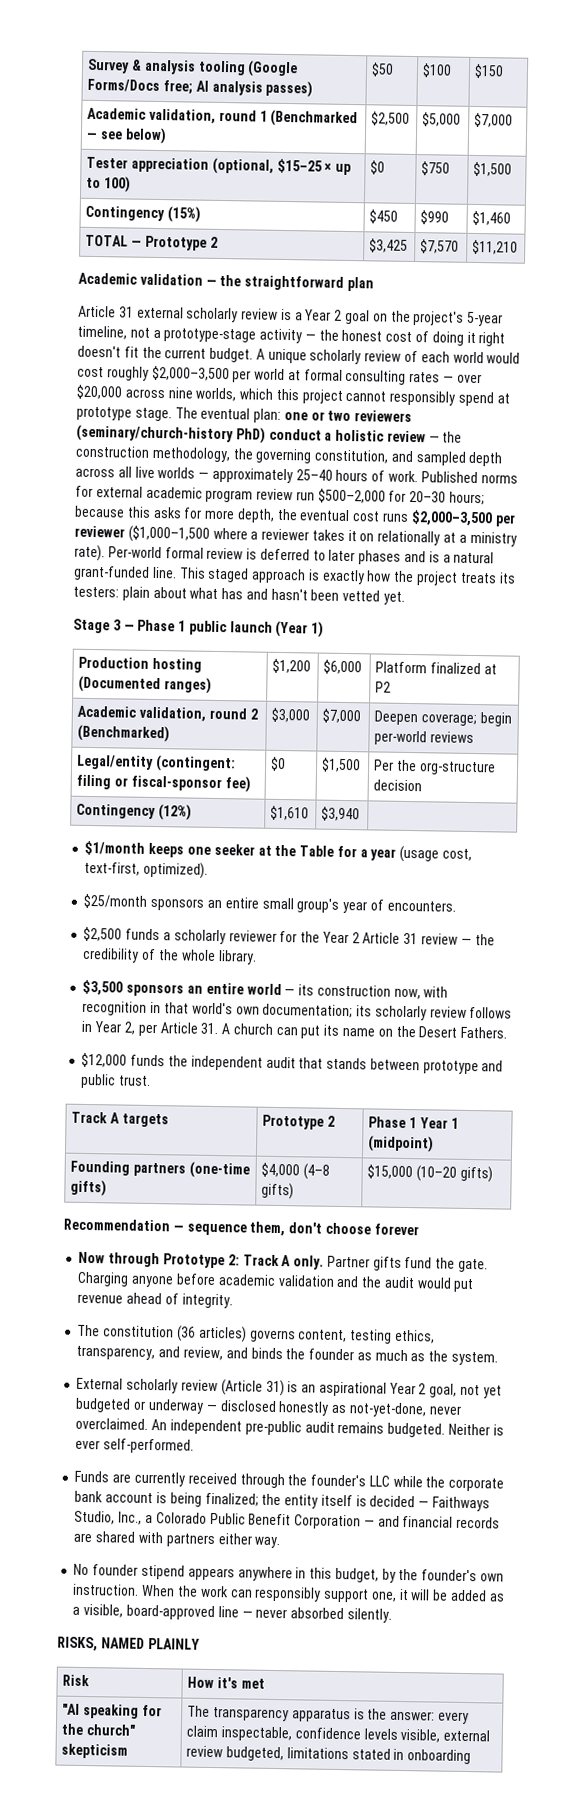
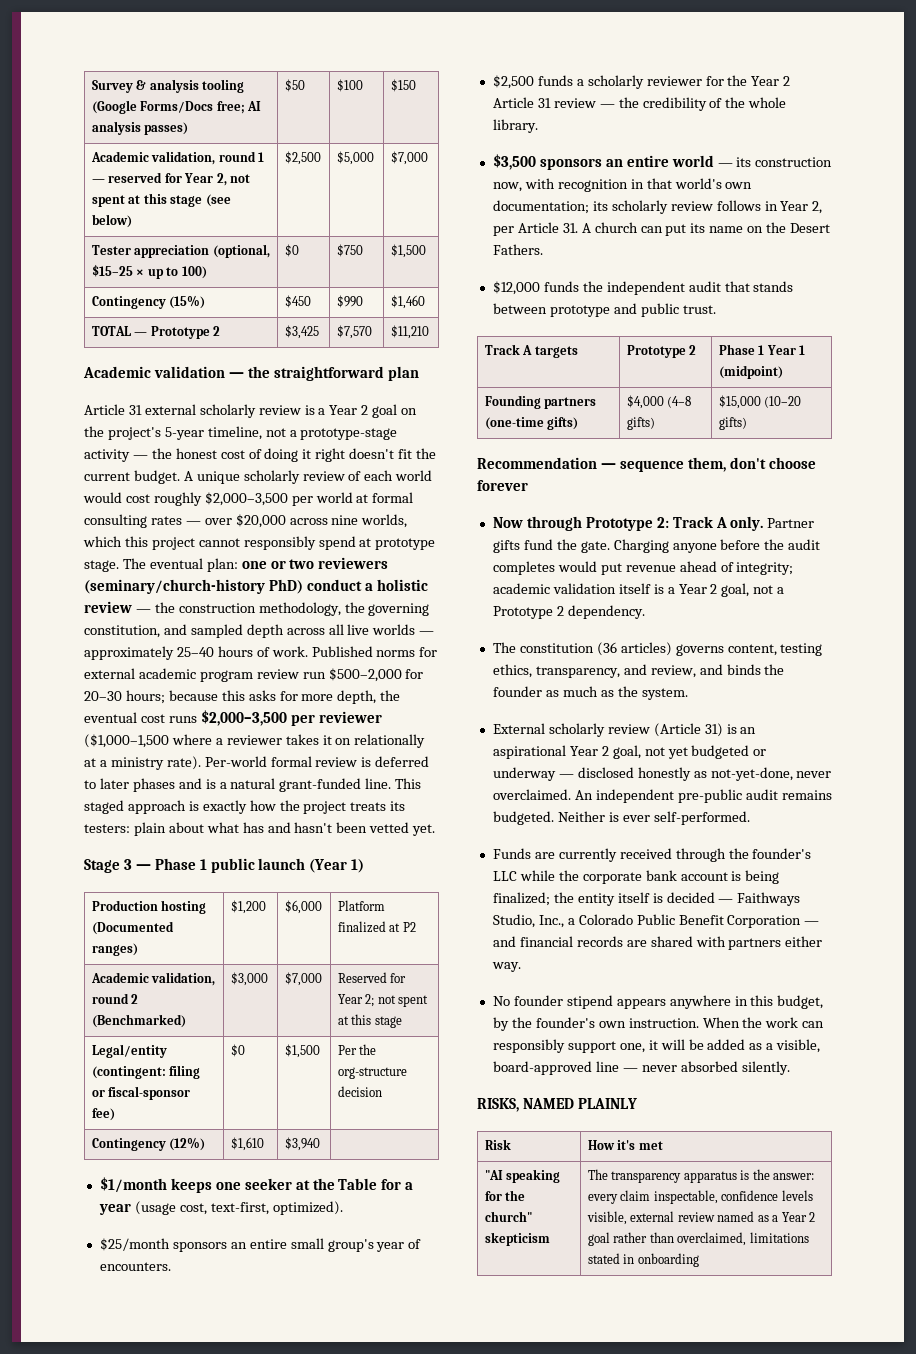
- Academic validation, round 1 (Benchmarked — see below) | $2,500 | $5,000 | $7,000
+ Academic validation, round 1 — reserved for Year 2, not spent at this stage (see below) | $2,500 | $5,000 | $7,000
- Academic validation, round 2 (Benchmarked) | $3,000 | $7,000 | Deepen coverage; begin per-world reviews
+ Academic validation, round 2 (Benchmarked) | $3,000 | $7,000 | Reserved for Year 2; not spent at this stage
- Charging anyone before academic validation and the audit would put revenue ahead of integrity.
+ Charging anyone before the audit completes would put revenue ahead of integrity; academic validation itself is a Year 2 goal, not a Prototype 2 dependency.
- "AI speaking for the church" skepticism | The transparency apparatus is the answer: every claim inspectable, confidence levels visible, external review budgeted, limitations stated in onboarding
+ "AI speaking for the church" skepticism | The transparency apparatus is the answer: every claim inspectable, confidence levels visible, external review named as a Year 2 goal rather than overclaimed, limitations stated in onboarding

